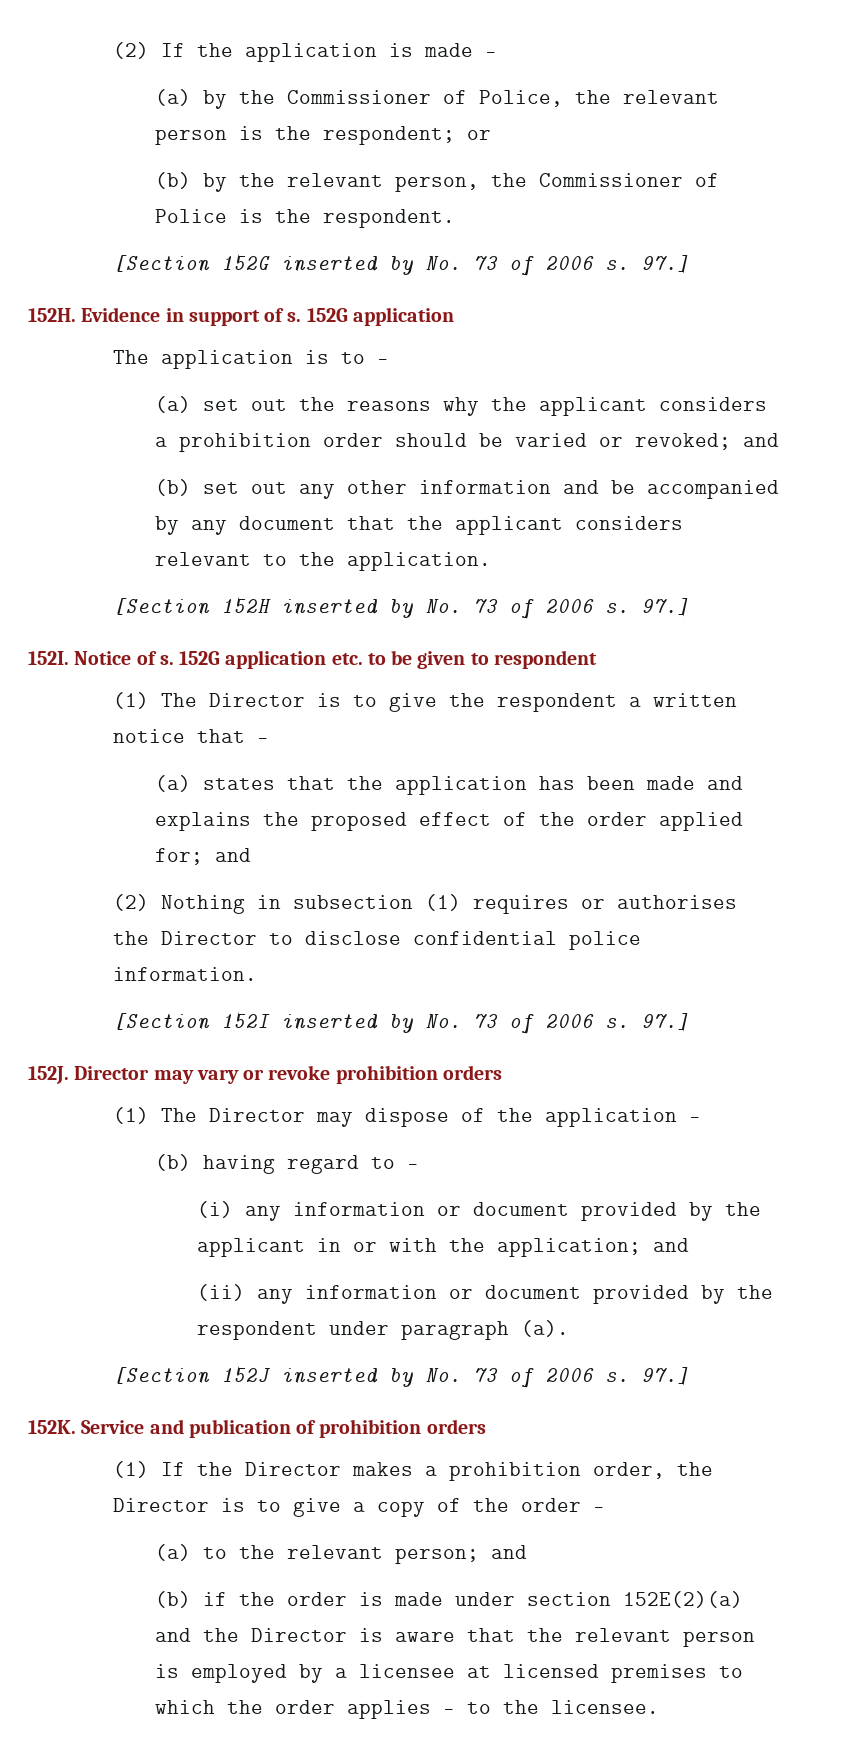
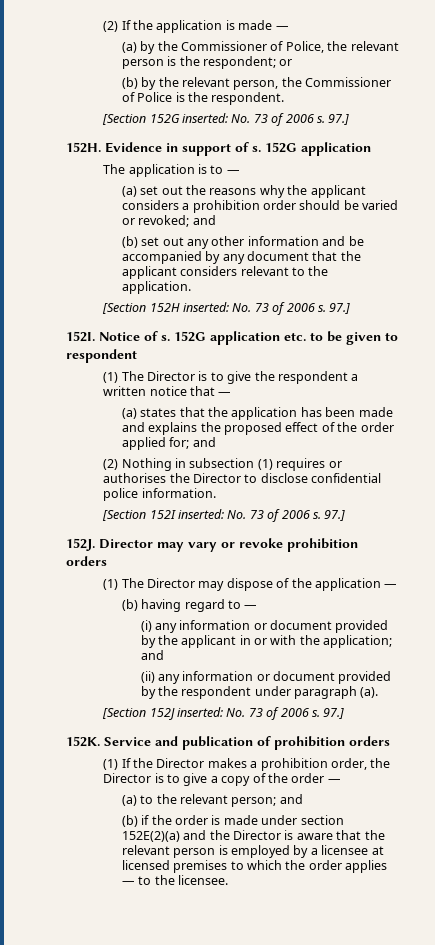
- [Section 152G inserted by No. 73 of 2006 s.
+ [Section 152G inserted: No. 73 of 2006 s.
- [Section 152H inserted by No. 73 of 2006 s.
+ [Section 152H inserted: No. 73 of 2006 s.
- [Section 152I inserted by No. 73 of 2006 s.
+ [Section 152I inserted: No. 73 of 2006 s.
- [Section 152J inserted by No. 73 of 2006 s.
+ [Section 152J inserted: No. 73 of 2006 s.

